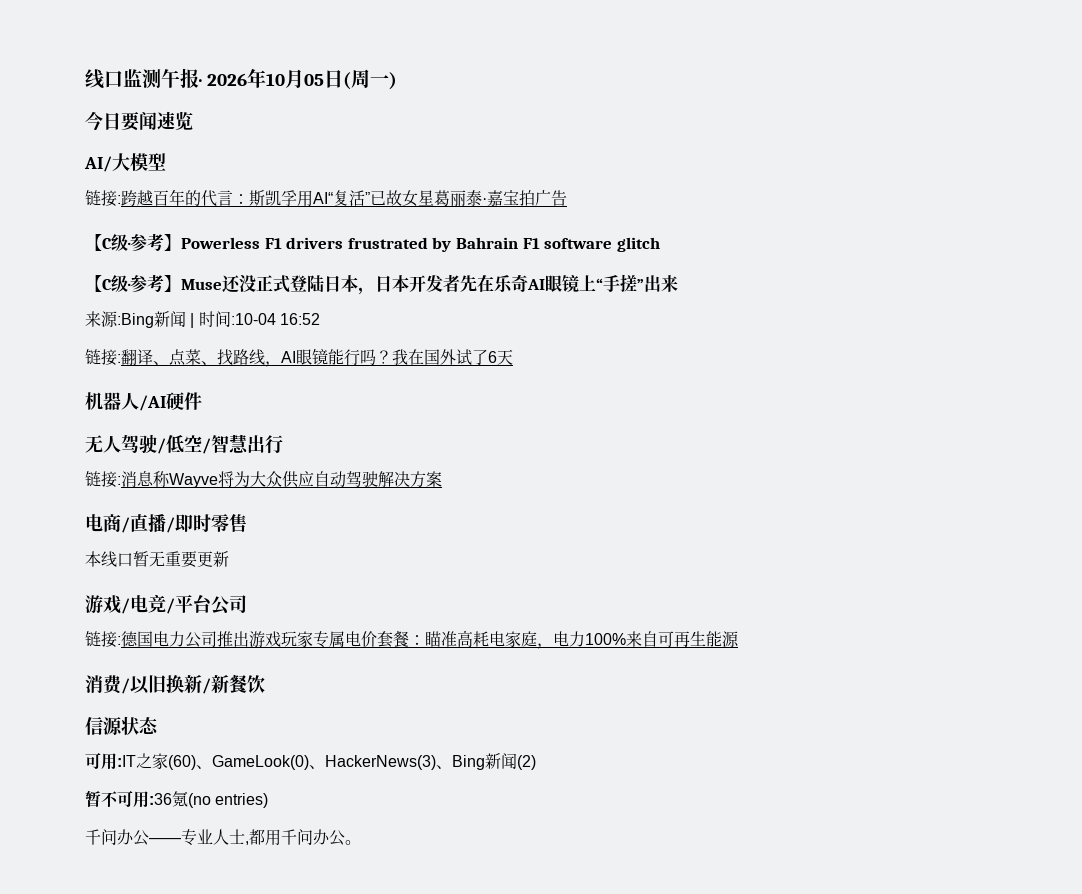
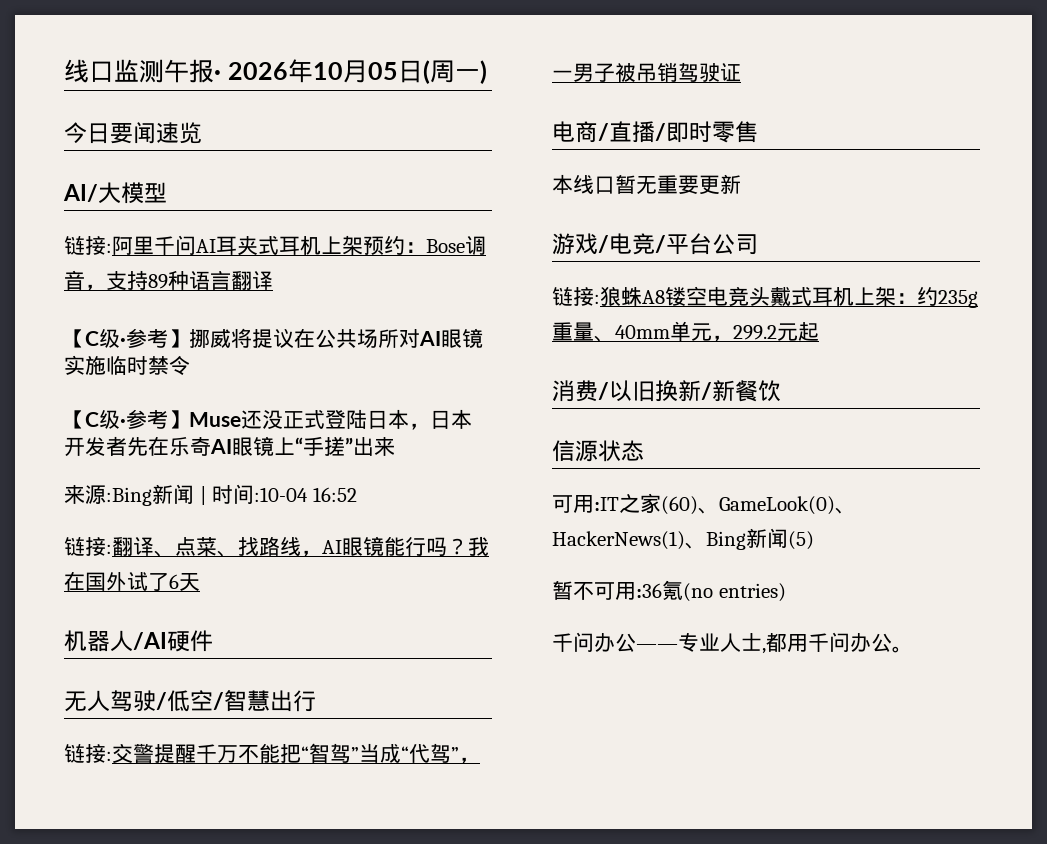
- 链接:跨越百年的代言：斯凯孚用AI“复活”已故女星葛丽泰·嘉宝拍广告
- 【C级·参考】Powerless F1 drivers frustrated by Bahrain F1 software glitch
+ 链接:阿里千问AI耳夹式耳机上架预约：Bose调音，支持89种语言翻译
+ 【C级·参考】挪威将提议在公共场所对AI眼镜实施临时禁令
- 链接:消息称Wayve将为大众供应自动驾驶解决方案
+ 链接:交警提醒千万不能把“智驾”当成“代驾”，一男子被吊销驾驶证
- 链接:德国电力公司推出游戏玩家专属电价套餐：瞄准高耗电家庭，电力100%来自可再生能源
+ 链接:狼蛛A8镂空电竞头戴式耳机上架：约235g重量、40mm单元，299.2元起
- 可用:IT之家(60)、GameLook(0)、HackerNews(3)、Bing新闻(2)
+ 可用:IT之家(60)、GameLook(0)、HackerNews(1)、Bing新闻(5)

